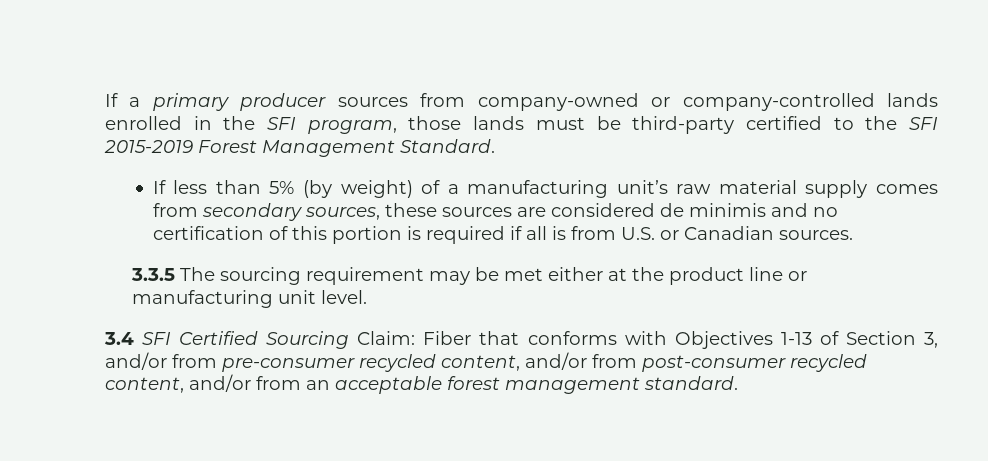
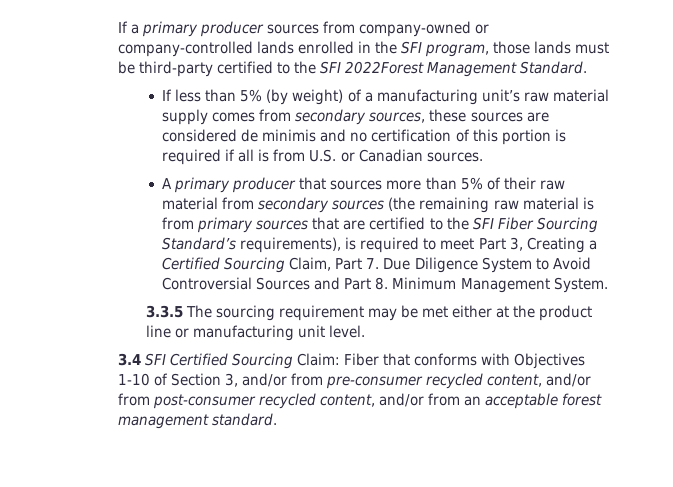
- If a primary producer sources from company-owned or company-controlled lands enrolled in the SFI program, those lands must be third-party certified to the SFI 2015-2019 Forest Management Standard.
+ If a primary producer sources from company-owned or company-controlled lands enrolled in the SFI program, those lands must be third-party certified to the SFI 2022Forest Management Standard.
+ A primary producer that sources more than 5% of their raw material from secondary sources (the remaining raw material is from primary sources that are certified to the SFI Fiber Sourcing Standard’s requirements), is required to meet Part 3, Creating a Certified Sourcing Claim, Part 7. Due Diligence System to Avoid Controversial Sources and Part 8. Minimum Management System.
- 3.4 SFI Certified Sourcing Claim: Fiber that conforms with Objectives 1-13 of Section 3, and/or from pre-consumer recycled content, and/or from post-consumer recycled content, and/or from an acceptable forest management standard.
+ 3.4 SFI Certified Sourcing Claim: Fiber that conforms with Objectives 1-10 of Section 3, and/or from pre-consumer recycled content, and/or from post-consumer recycled content, and/or from an acceptable forest management standard.

